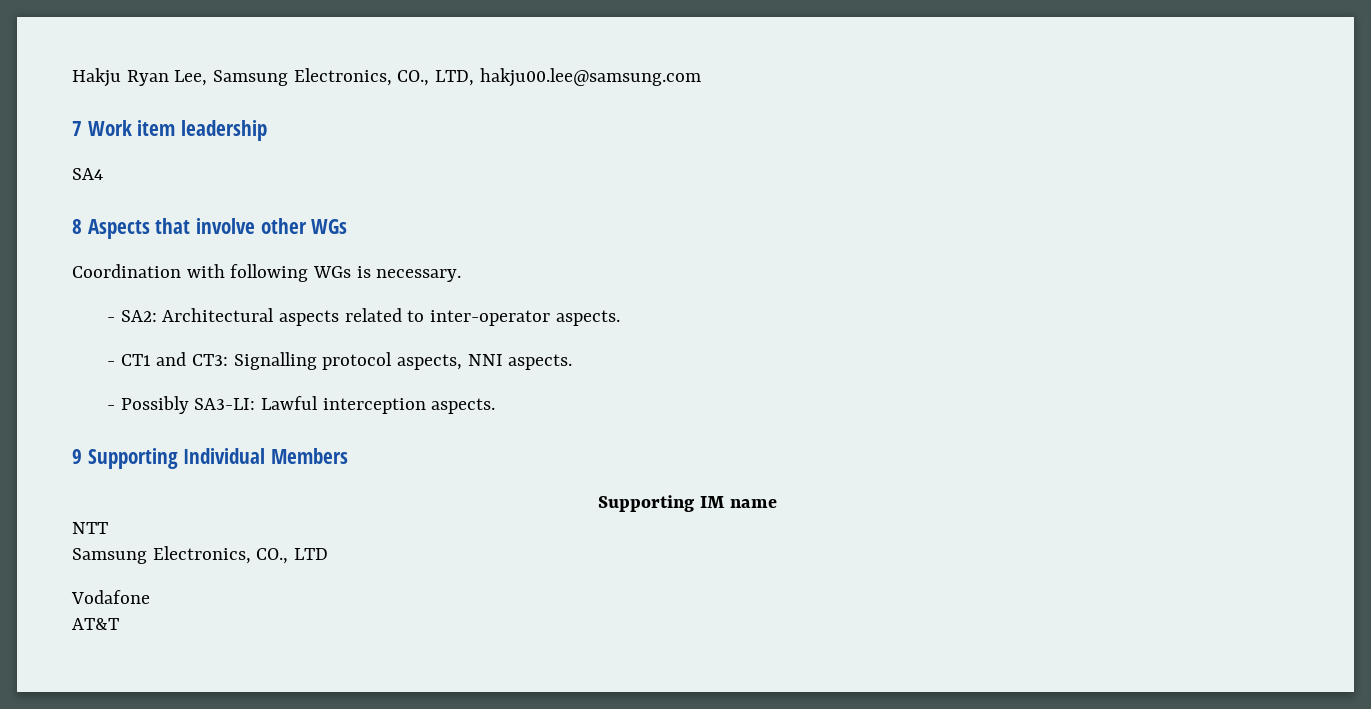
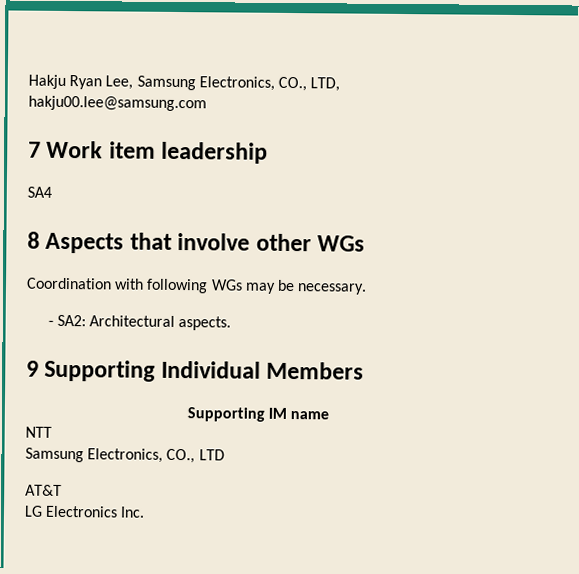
- Coordination with following WGs is necessary.
+ Coordination with following WGs may be necessary.
- - SA2: Architectural aspects related to inter-operator aspects.
- - CT1 and CT3: Signalling protocol aspects, NNI aspects.
- - Possibly SA3-LI: Lawful interception aspects.
+ - SA2: Architectural aspects.
- Vodafone
  AT&T
+ LG Electronics Inc.

